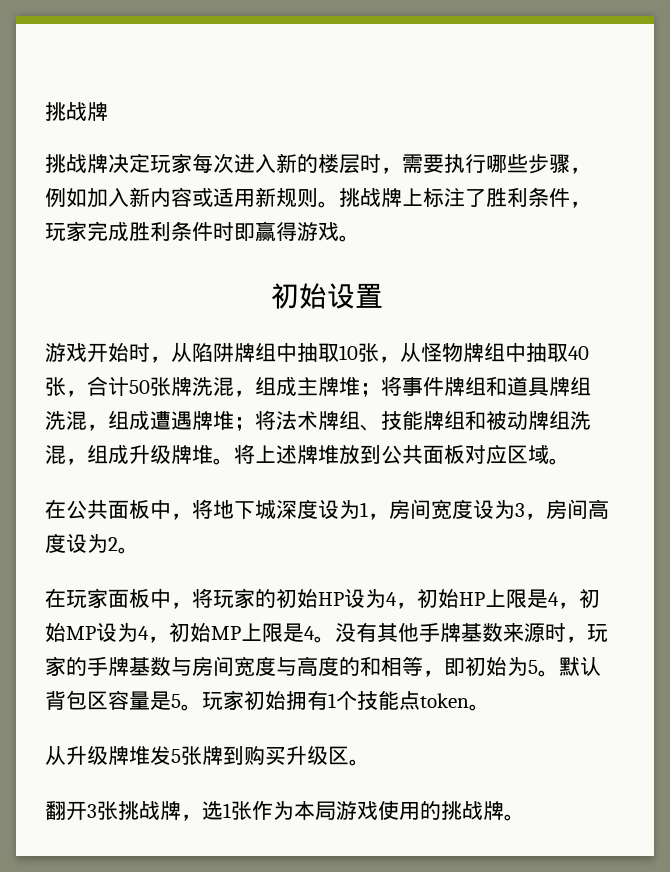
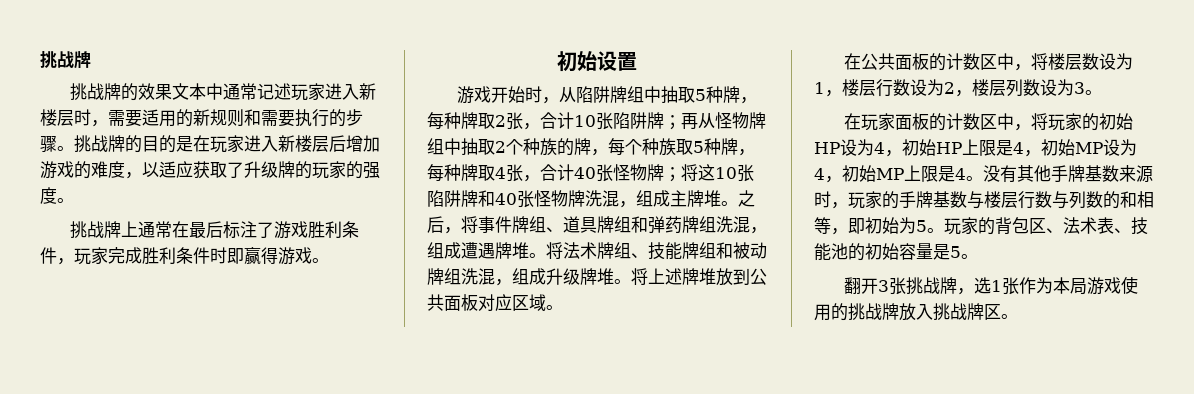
- 挑战牌决定玩家每次进入新的楼层时，需要执行哪些步骤，例如加入新内容或适用新规则。挑战牌上标注了胜利条件，玩家完成胜利条件时即赢得游戏。
+ 挑战牌的效果文本中通常记述玩家进入新楼层时，需要适用的新规则和需要执行的步骤。挑战牌的目的是在玩家进入新楼层后增加游戏的难度，以适应获取了升级牌的玩家的强度。
+ 挑战牌上通常在最后标注了游戏胜利条件，玩家完成胜利条件时即赢得游戏。
- 游戏开始时，从陷阱牌组中抽取10张，从怪物牌组中抽取40张，合计50张牌洗混，组成主牌堆；将事件牌组和道具牌组洗混，组成遭遇牌堆；将法术牌组、技能牌组和被动牌组洗混，组成升级牌堆。
+ 游戏开始时，从陷阱牌组中抽取5种牌，每种牌取2张，合计10张陷阱牌；再从怪物牌组中抽取2个种族的牌，每个种族取5种牌，每种牌取4张，合计40张怪物牌；将这10张陷阱牌和40张怪物牌洗混，组成主牌堆。之后，将事件牌组、道具牌组和弹药牌组洗混，组成遭遇牌堆。将法术牌组、技能牌组和被动牌组洗混，组成升级牌堆。
- 在公共面板中，将地下城深度设为1，房间宽度设为3，房间高度设为2。
+ 在公共面板的计数区中，将楼层数设为1，楼层行数设为2，楼层列数设为3。
- 在玩家面板中，将玩家的初始HP设为4，初始HP上限是4，初始MP设为4，初始MP上限是4。
+ 在玩家面板的计数区中，将玩家的初始HP设为4，初始HP上限是4，初始MP设为4，初始MP上限是4。
- 没有其他手牌基数来源时，玩家的手牌基数与房间宽度与高度的和相等，即初始为5。
+ 没有其他手牌基数来源时，玩家的手牌基数与楼层行数与列数的和相等，即初始为5。
- 默认背包区容量是5。玩家初始拥有1个技能点token。
- 从升级牌堆发5张牌到购买升级区。
+ 玩家的背包区、法术表、技能池的初始容量是5。
- 翻开3张挑战牌，选1张作为本局游戏使用的挑战牌。
+ 翻开3张挑战牌，选1张作为本局游戏使用的挑战牌放入挑战牌区。

